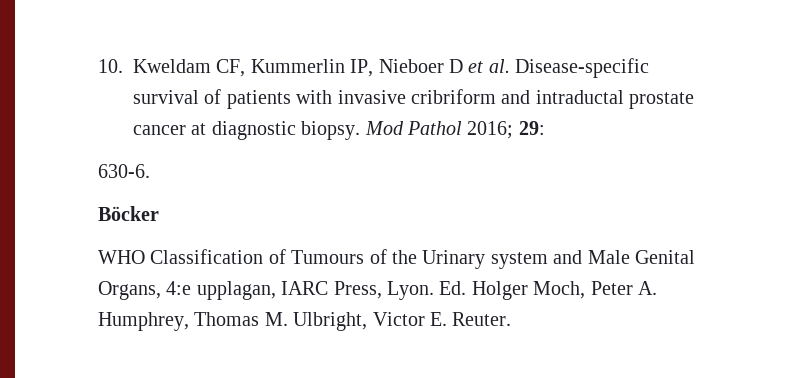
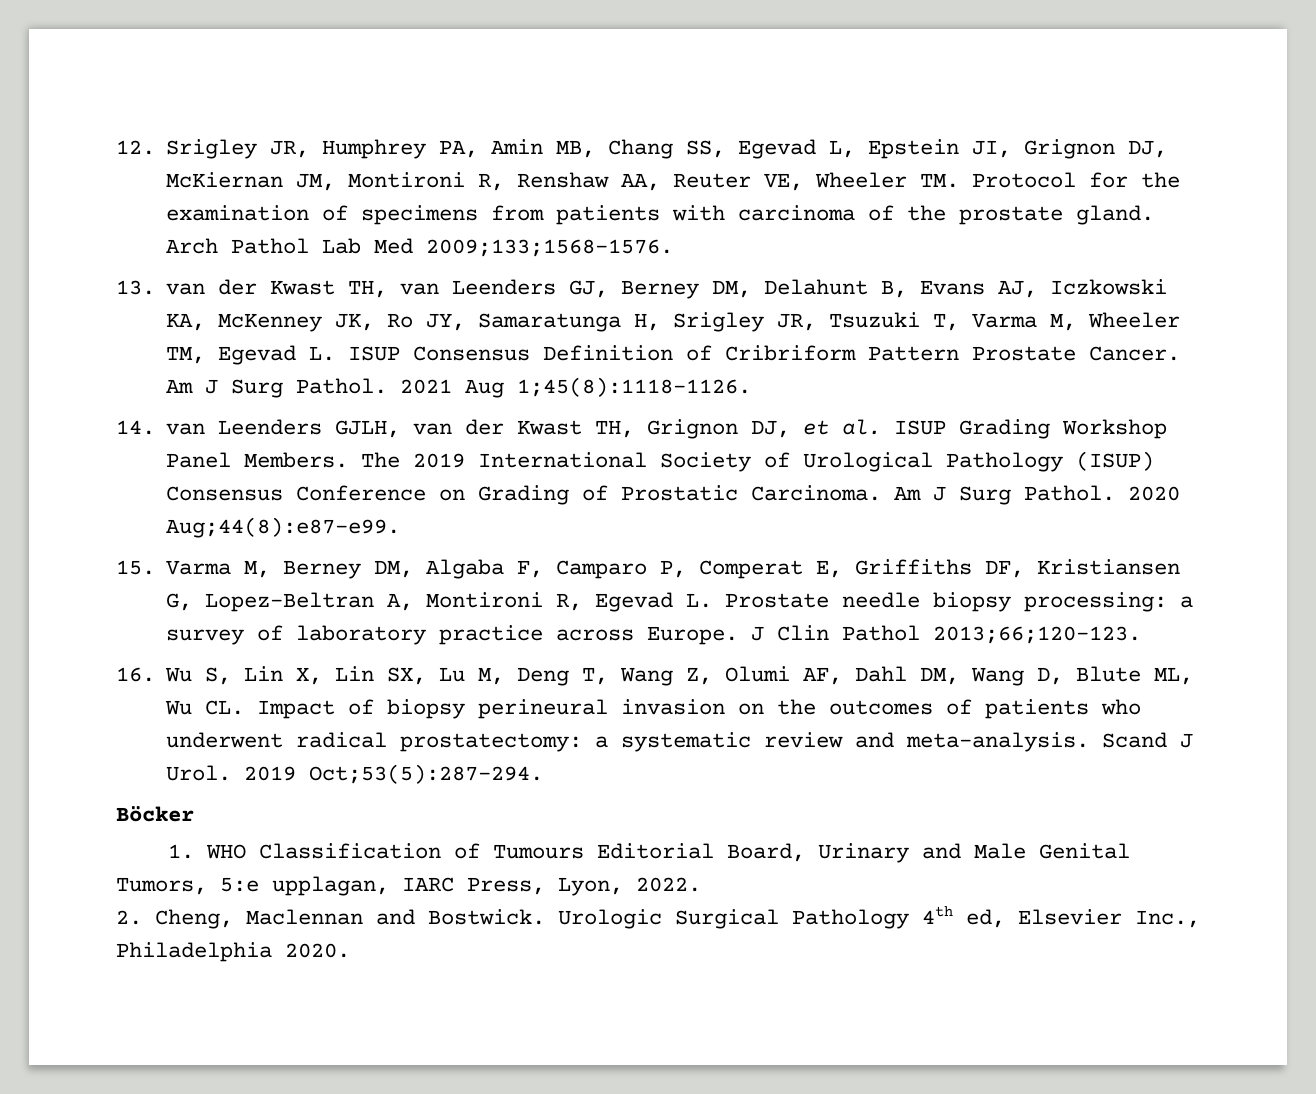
- 10. Kweldam CF, Kummerlin IP, Nieboer D et al. Disease-specific survival of patients with invasive cribriform and intraductal prostate cancer at diagnostic biopsy. Mod Pathol 2016; 29:
- 630-6.
+ 12. Srigley JR, Humphrey PA, Amin MB, Chang SS, Egevad L, Epstein JI, Grignon DJ, McKiernan JM, Montironi R, Renshaw AA, Reuter VE, Wheeler TM. Protocol for the examination of specimens from patients with carcinoma of the prostate gland. Arch Pathol Lab Med 2009;133;1568-1576.
+ 13. van der Kwast TH, van Leenders GJ, Berney DM, Delahunt B, Evans AJ, Iczkowski KA, McKenney JK, Ro JY, Samaratunga H, Srigley JR, Tsuzuki T, Varma M, Wheeler TM, Egevad L. ISUP Consensus Definition of Cribriform Pattern Prostate Cancer. Am J Surg Pathol. 2021 Aug 1;45(8):1118-1126.
+ 14. van Leenders GJLH, van der Kwast TH, Grignon DJ, et al. ISUP Grading Workshop Panel Members. The 2019 International Society of Urological Pathology (ISUP) Consensus Conference on Grading of Prostatic Carcinoma. Am J Surg Pathol. 2020 Aug;44(8):e87-e99.
+ 15. Varma M, Berney DM, Algaba F, Camparo P, Comperat E, Griffiths DF, Kristiansen G, Lopez-Beltran A, Montironi R, Egevad L. Prostate needle biopsy processing: a survey of laboratory practice across Europe. J Clin Pathol 2013;66;120-123.
+ 16. Wu S, Lin X, Lin SX, Lu M, Deng T, Wang Z, Olumi AF, Dahl DM, Wang D, Blute ML, Wu CL. Impact of biopsy perineural invasion on the outcomes of patients who underwent radical prostatectomy: a systematic review and meta-analysis. Scand J Urol. 2019 Oct;53(5):287-294.
- WHO Classification of Tumours of the Urinary system and Male Genital Organs, 4:e upplagan, IARC Press, Lyon. Ed. Holger Moch, Peter A. Humphrey, Thomas M. Ulbright, Victor E. Reuter.
+ 1. WHO Classification of Tumours Editorial Board, Urinary and Male Genital Tumors, 5:e upplagan, IARC Press, Lyon, 2022.
+ 2. Cheng, Maclennan and Bostwick. Urologic Surgical Pathology 4th ed, Elsevier Inc., Philadelphia 2020.

